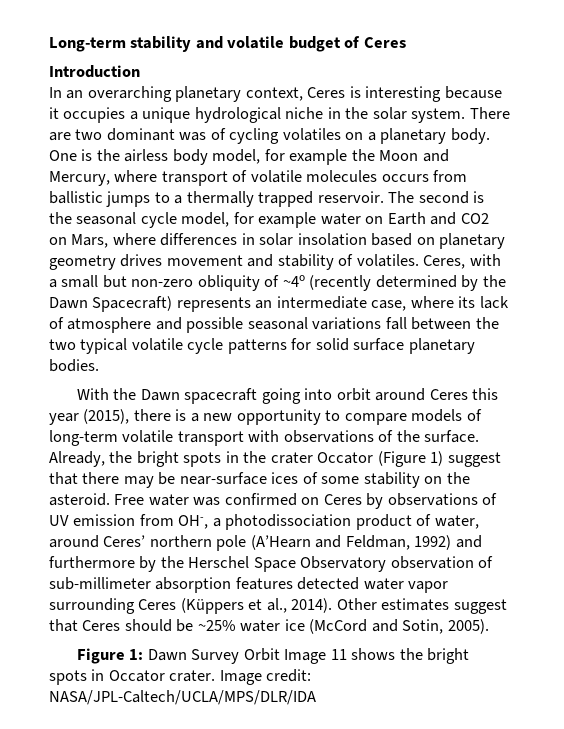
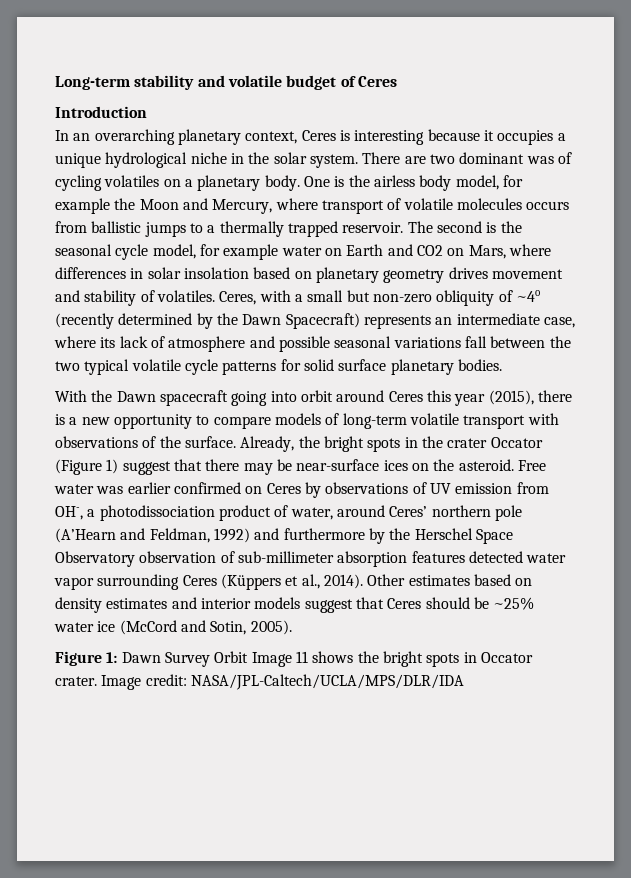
- Already, the bright spots in the crater Occator (Figure 1) suggest that there may be near-surface ices of some stability on the asteroid.
+ Already, the bright spots in the crater Occator (Figure 1) suggest that there may be near-surface ices on the asteroid.
- Free water was confirmed on Ceres by observations of UV emission from OH-, a photodissociation product of water, around Ceres’ northern pole (A’Hearn and Feldman, 1992) and furthermore by the Herschel Space Observatory observation of sub-millimeter absorption features detected water vapor surrounding Ceres (Küppers et al., 2014).
+ Free water was earlier confirmed on Ceres by observations of UV emission from OH-, a photodissociation product of water, around Ceres’ northern pole (A’Hearn and Feldman, 1992) and furthermore by the Herschel Space Observatory observation of sub-millimeter absorption features detected water vapor surrounding Ceres (Küppers et al., 2014).
- Other estimates suggest that Ceres should be ~25% water ice (McCord and Sotin, 2005).
+ Other estimates based on density estimates and interior models suggest that Ceres should be ~25% water ice (McCord and Sotin, 2005).

